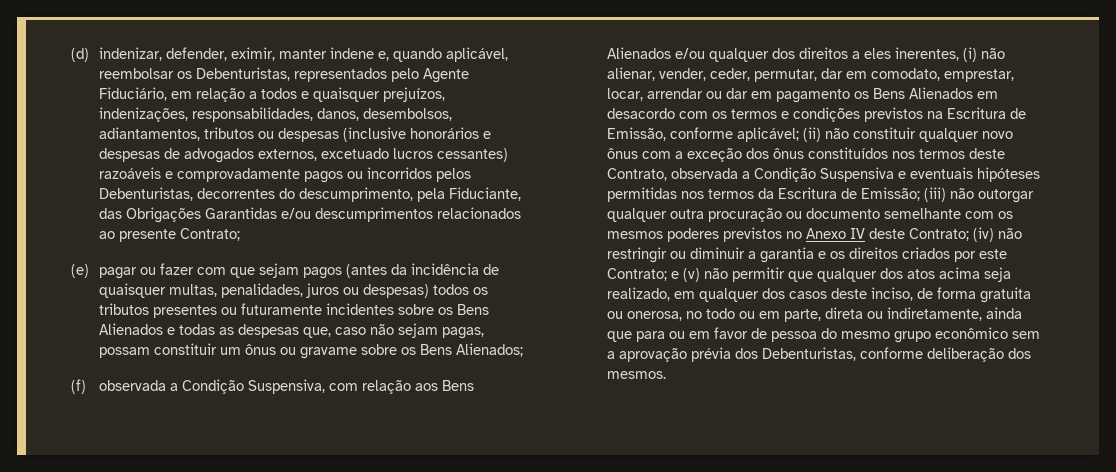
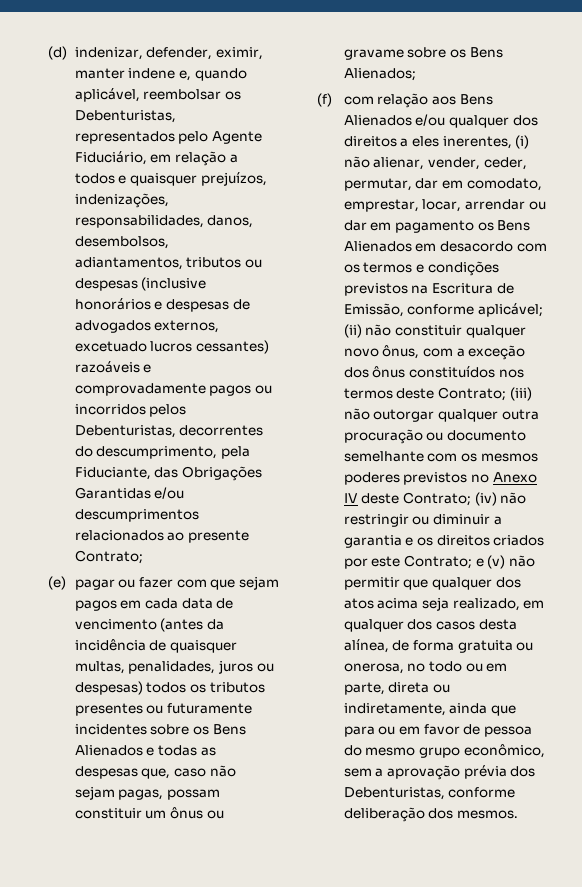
- (e) pagar ou fazer com que sejam pagos (antes da incidência de quaisquer multas, penalidades, juros ou despesas) todos os tributos presentes ou futuramente incidentes sobre os Bens Alienados e todas as despesas que, caso não sejam pagas, possam constituir um ônus ou gravame sobre os Bens Alienados;
+ (e) pagar ou fazer com que sejam pagos em cada data de vencimento (antes da incidência de quaisquer multas, penalidades, juros ou despesas) todos os tributos presentes ou futuramente incidentes sobre os Bens Alienados e todas as despesas que, caso não sejam pagas, possam constituir um ônus ou gravame sobre os Bens Alienados;
- (f) observada a Condição Suspensiva, com relação aos Bens Alienados e/ou qualquer dos direitos a eles inerentes, (i) não alienar, vender, ceder, permutar, dar em comodato, emprestar, locar, arrendar ou dar em pagamento os Bens Alienados em desacordo com os termos e condições previstos na Escritura de Emissão, conforme aplicável;
+ (f) com relação aos Bens Alienados e/ou qualquer dos direitos a eles inerentes, (i) não alienar, vender, ceder, permutar, dar em comodato, emprestar, locar, arrendar ou dar em pagamento os Bens Alienados em desacordo com os termos e condições previstos na Escritura de Emissão, conforme aplicável;
- (ii) não constituir qualquer novo ônus com a exceção dos ônus constituídos nos termos deste Contrato, observada a Condição Suspensiva e eventuais hipóteses permitidas nos termos da Escritura de Emissão;
+ (ii) não constituir qualquer novo ônus, com a exceção dos ônus constituídos nos termos deste Contrato;
- e (v) não permitir que qualquer dos atos acima seja realizado, em qualquer dos casos deste inciso, de forma gratuita ou onerosa, no todo ou em parte, direta ou indiretamente, ainda que para ou em favor de pessoa do mesmo grupo econômico sem a aprovação prévia dos Debenturistas, conforme deliberação dos mesmos.
+ e (v) não permitir que qualquer dos atos acima seja realizado, em qualquer dos casos desta alínea, de forma gratuita ou onerosa, no todo ou em parte, direta ou indiretamente, ainda que para ou em favor de pessoa do mesmo grupo econômico, sem a aprovação prévia dos Debenturistas, conforme deliberação dos mesmos.

